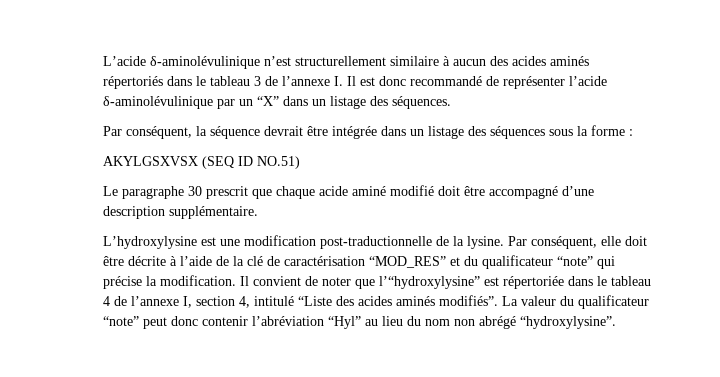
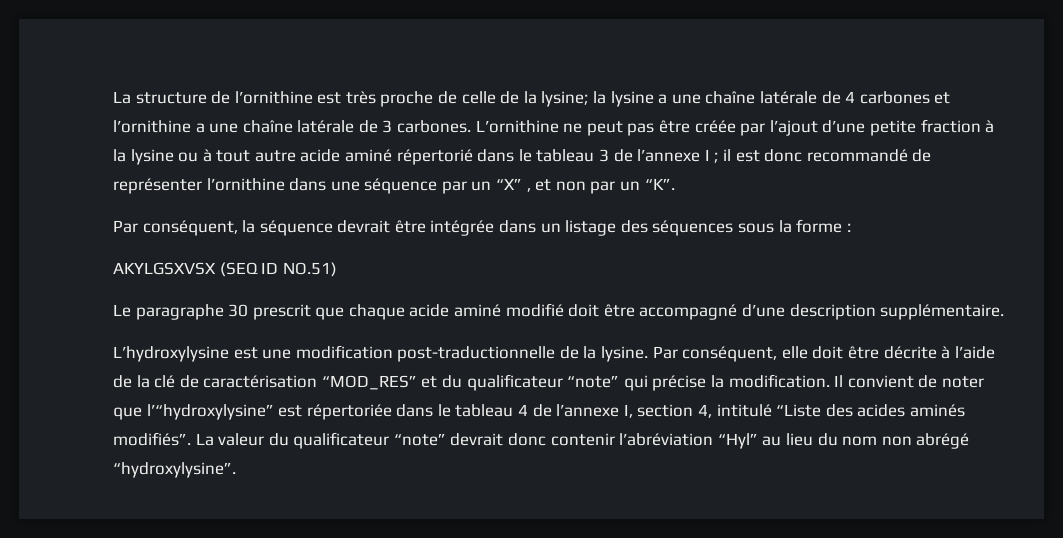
- L’acide δ-aminolévulinique n’est structurellement similaire à aucun des acides aminés répertoriés dans le tableau 3 de l’annexe I. Il est donc recommandé de représenter l’acide δ-aminolévulinique par un “X” dans un listage des séquences.
+ La structure de l’ornithine est très proche de celle de la lysine; la lysine a une chaîne latérale de 4 carbones et l’ornithine a une chaîne latérale de 3 carbones. L’ornithine ne peut pas être créée par l’ajout d’une petite fraction à la lysine ou à tout autre acide aminé répertorié dans le tableau 3 de l’annexe I ; il est donc recommandé de représenter l’ornithine dans une séquence par un “X” , et non par un “K”.
- La valeur du qualificateur “note” peut donc contenir l’abréviation “Hyl” au lieu du nom non abrégé “hydroxylysine”.
+ La valeur du qualificateur “note” devrait donc contenir l’abréviation “Hyl” au lieu du nom non abrégé “hydroxylysine”.

